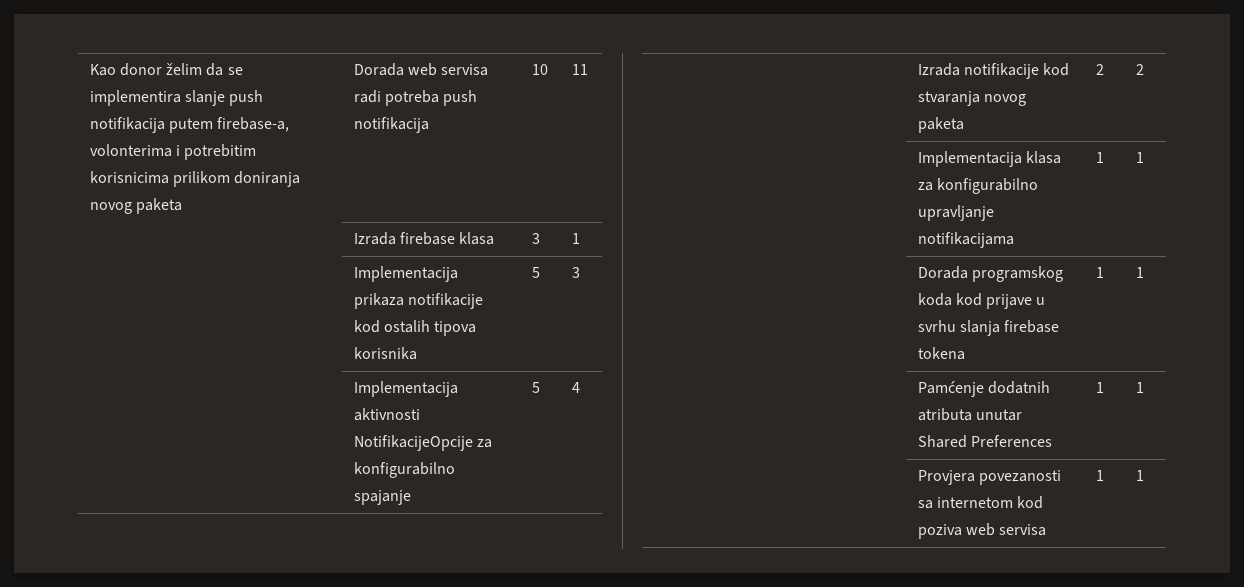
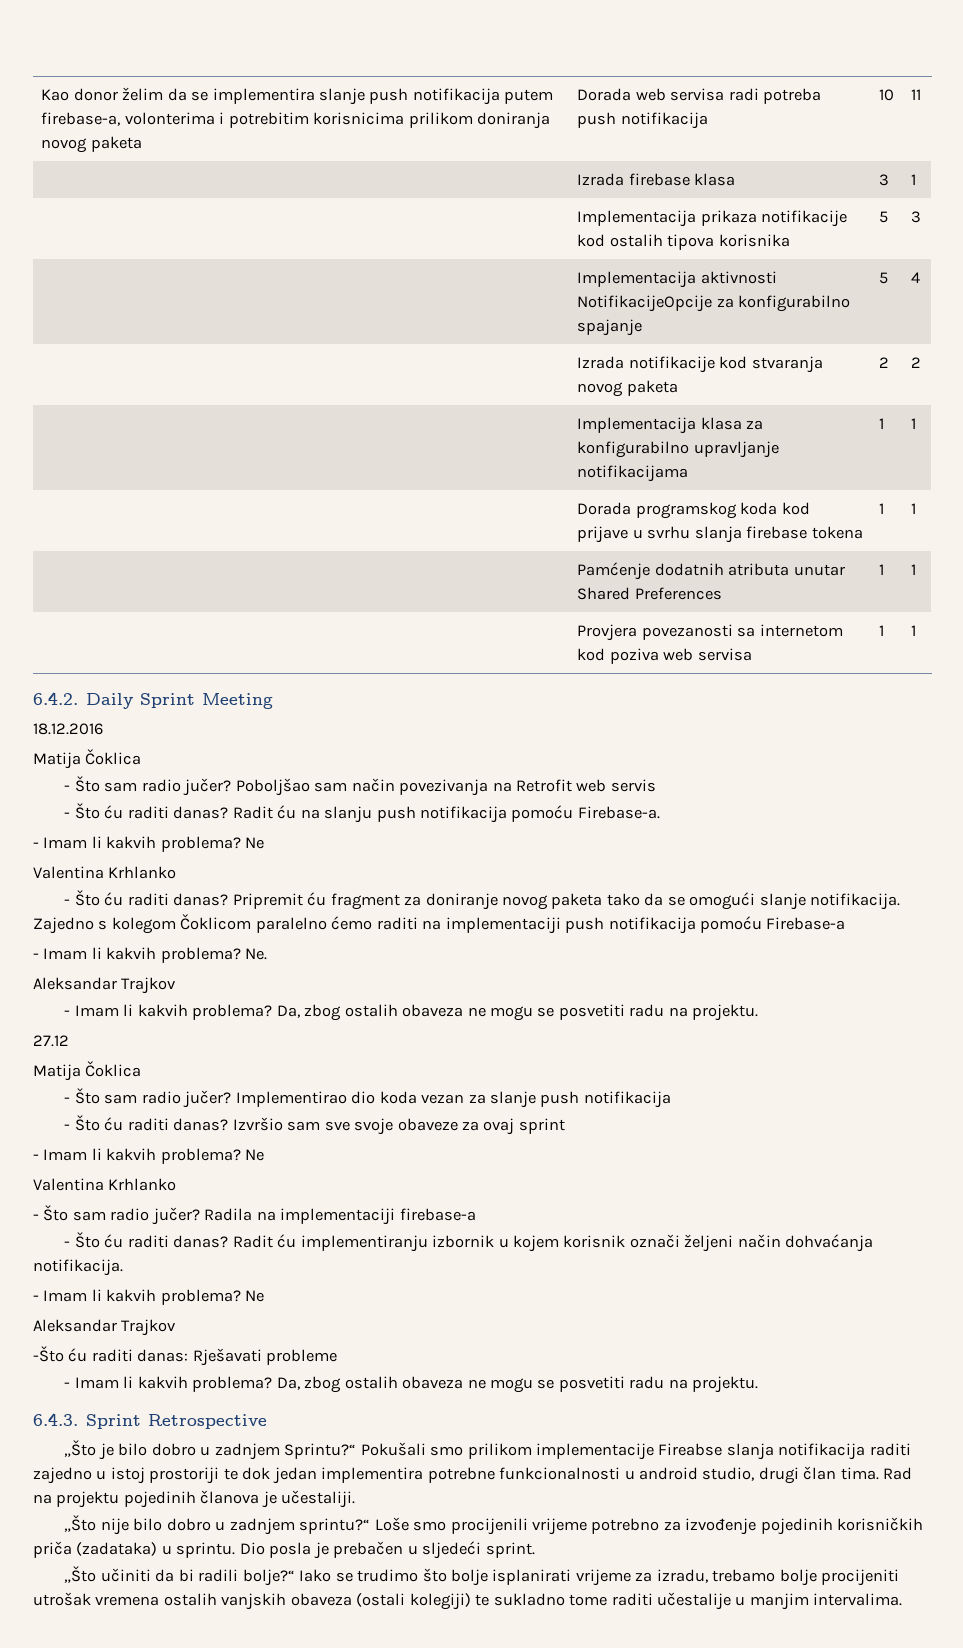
+ 6.4.2. Daily Sprint Meeting
+ 18.12.2016
+ Matija Čoklica
+ - Što sam radio jučer? Poboljšao sam način povezivanja na Retrofit web servis
+ - Što ću raditi danas? Radit ću na slanju push notifikacija pomoću Firebase-a.
+ - Imam li kakvih problema? Ne
+ Valentina Krhlanko
+ - Što ću raditi danas? Pripremit ću fragment za doniranje novog paketa tako da se omogući slanje notifikacija. Zajedno s kolegom Čoklicom paralelno ćemo raditi na implementaciji push notifikacija pomoću Firebase-a
+ - Imam li kakvih problema? Ne.
+ Aleksandar Trajkov
+ - Imam li kakvih problema? Da, zbog ostalih obaveza ne mogu se posvetiti radu na projektu.
+ 27.12
+ Matija Čoklica
+ - Što sam radio jučer? Implementirao dio koda vezan za slanje push notifikacija
+ - Što ću raditi danas? Izvršio sam sve svoje obaveze za ovaj sprint
+ - Imam li kakvih problema? Ne
+ Valentina Krhlanko
+ - Što sam radio jučer? Radila na implementaciji firebase-a
+ - Što ću raditi danas? Radit ću implementiranju izbornik u kojem korisnik označi željeni način dohvaćanja notifikacija.
+ - Imam li kakvih problema? Ne
+ Aleksandar Trajkov
+ -Što ću raditi danas: Rješavati probleme
+ - Imam li kakvih problema? Da, zbog ostalih obaveza ne mogu se posvetiti radu na projektu.
+ 6.4.3. Sprint Retrospective
+ „Što je bilo dobro u zadnjem Sprintu?“ Pokušali smo prilikom implementacije Fireabse slanja notifikacija raditi zajedno u istoj prostoriji te dok jedan implementira potrebne funkcionalnosti u android studio, drugi član tima. Rad na projektu pojedinih članova je učestaliji.
+ „Što nije bilo dobro u zadnjem sprintu?“ Loše smo procijenili vrijeme potrebno za izvođenje pojedinih korisničkih priča (zadataka) u sprintu. Dio posla je prebačen u sljedeći sprint.
+ „Što učiniti da bi radili bolje?“ Iako se trudimo što bolje isplanirati vrijeme za izradu, trebamo bolje procijeniti utrošak vremena ostalih vanjskih obaveza (ostali kolegiji) te sukladno tome raditi učestalije u manjim intervalima.

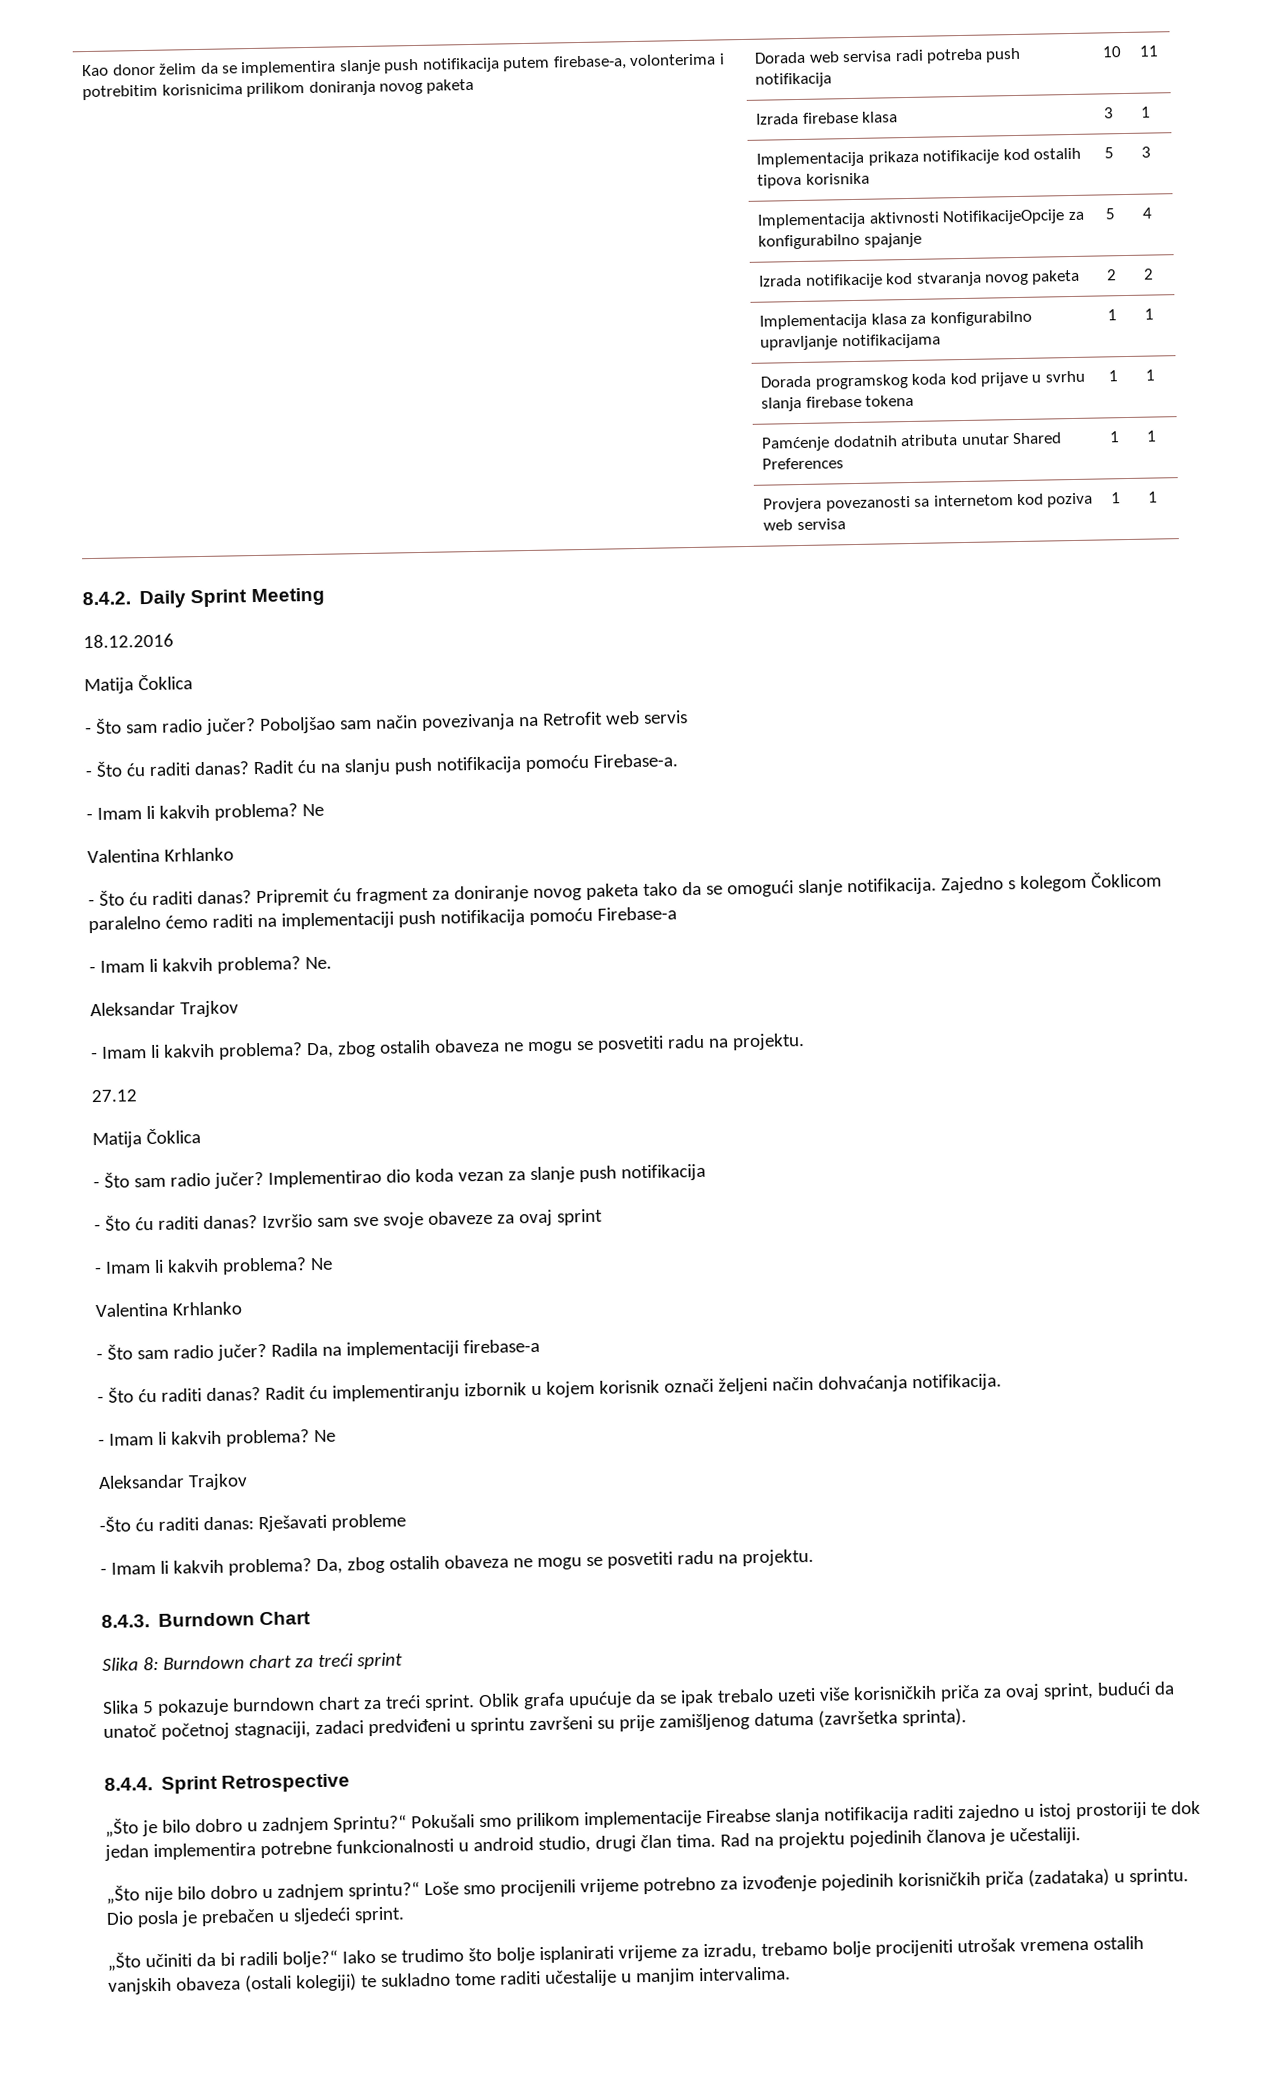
- 6.4.2. Daily Sprint Meeting
+ 8.4.2. Daily Sprint Meeting
- 6.4.3. Sprint Retrospective
+ 8.4.3. Burndown Chart
+ Slika 8: Burndown chart za treći sprint
+ Slika 5 pokazuje burndown chart za treći sprint. Oblik grafa upućuje da se ipak trebalo uzeti više korisničkih priča za ovaj sprint, budući da unatoč početnoj stagnaciji, zadaci predviđeni u sprintu završeni su prije zamišljenog datuma (završetka sprinta).
+ 8.4.4. Sprint Retrospective

